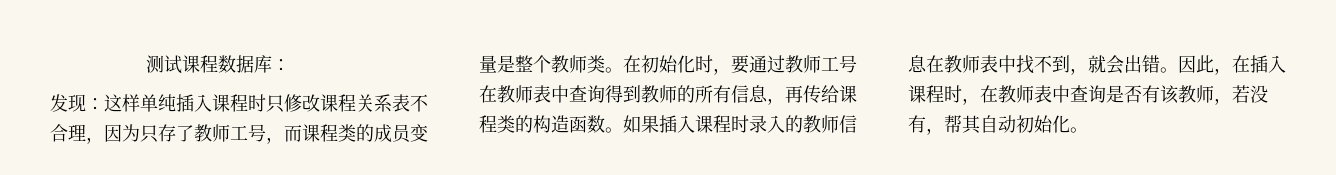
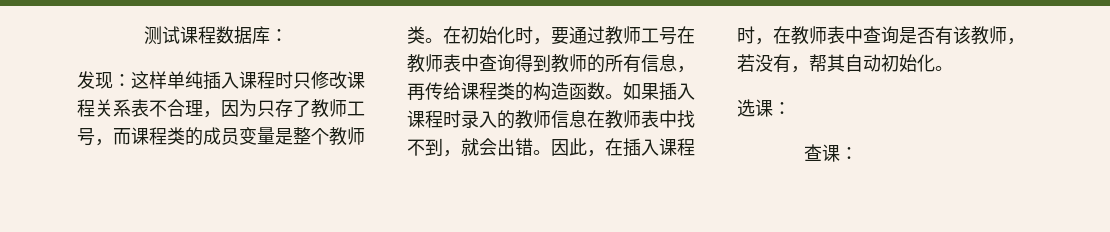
+ 选课：
+ 查课：

